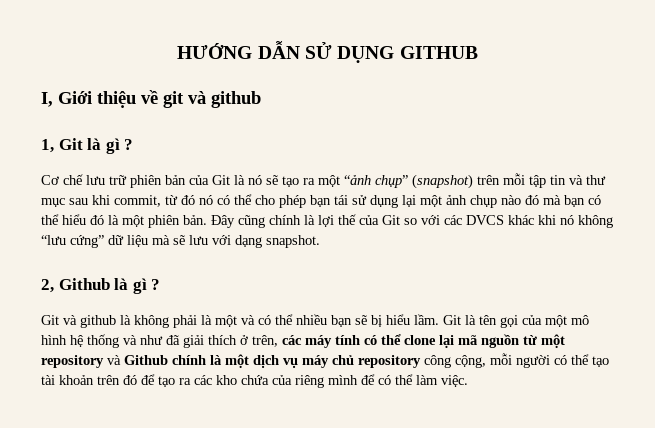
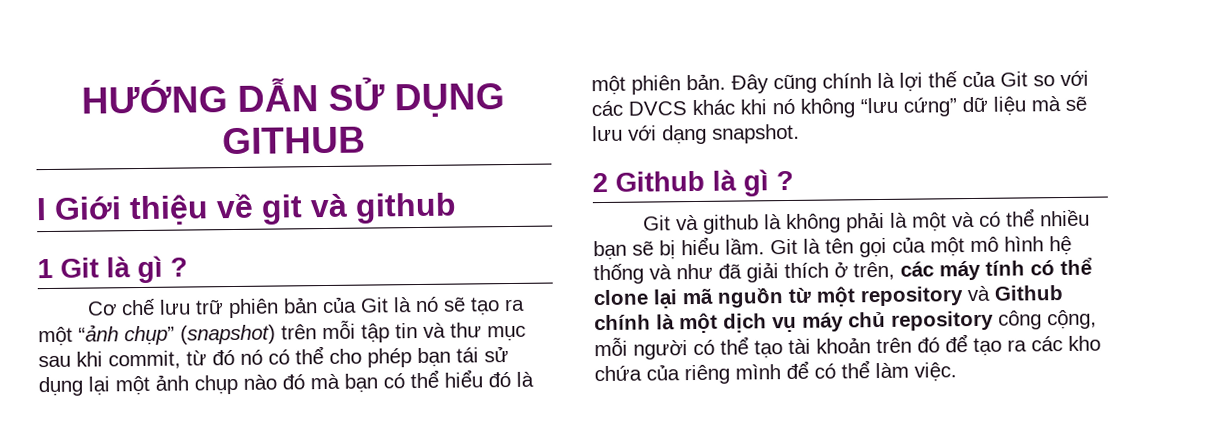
- I, Giới thiệu về git và github
+ I Giới thiệu về git và github
- 1, Git là gì ?
+ 1 Git là gì ?
- 2, Github là gì ?
+ 2 Github là gì ?

